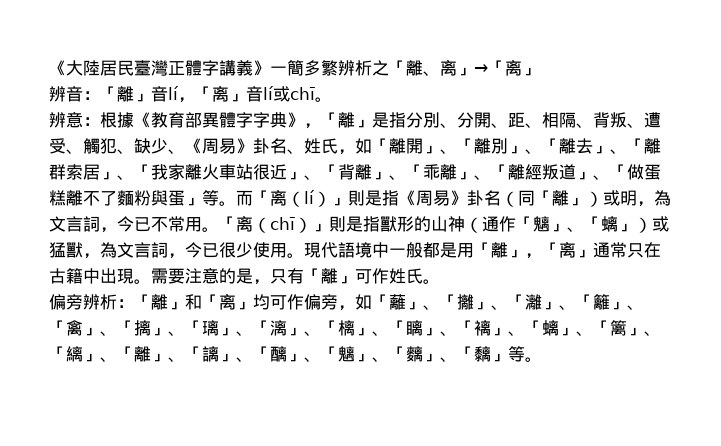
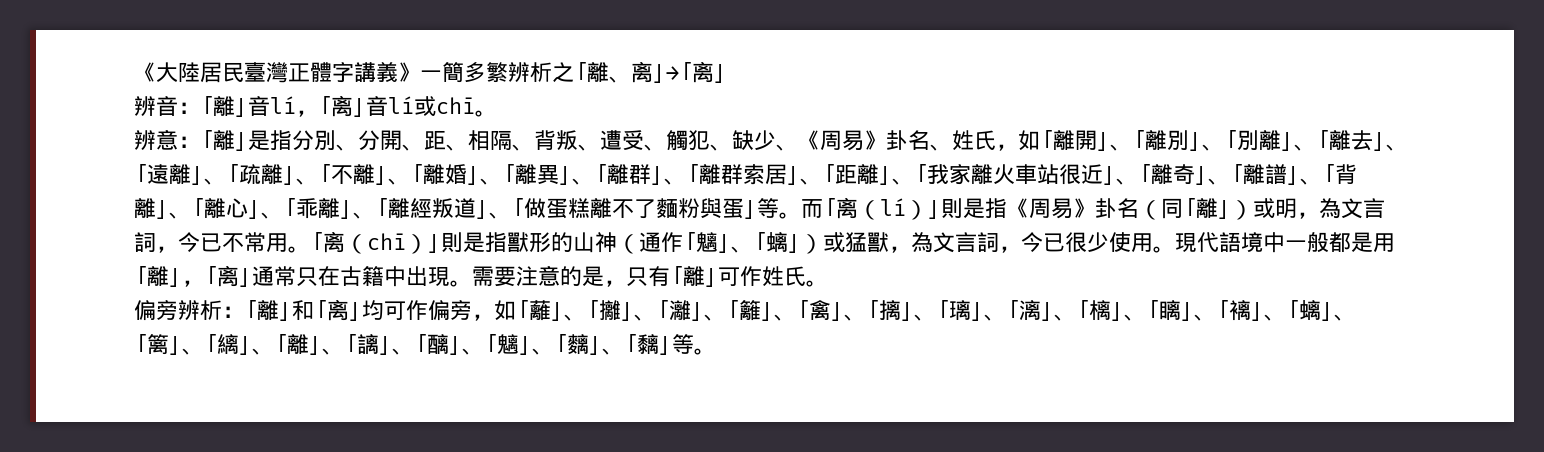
- 辨意：根據《教育部異體字字典》，「離」是指分別、分開、距、相隔、背叛、遭受、觸犯、缺少、《周易》卦名、姓氏，如「離開」、「離別」、「離去」、「離群索居」、「我家離火車站很近」、「背離」、「乖離」、「離經叛道」、「做蛋糕離不了麵粉與蛋」等。
+ 辨意：「離」是指分別、分開、距、相隔、背叛、遭受、觸犯、缺少、《周易》卦名、姓氏，如「離開」、「離別」、「別離」、「離去」、「遠離」、「疏離」、「不離」、「離婚」、「離異」、「離群」、「離群索居」、「距離」、「我家離火車站很近」、「離奇」、「離譜」、「背離」、「離心」、「乖離」、「離經叛道」、「做蛋糕離不了麵粉與蛋」等。

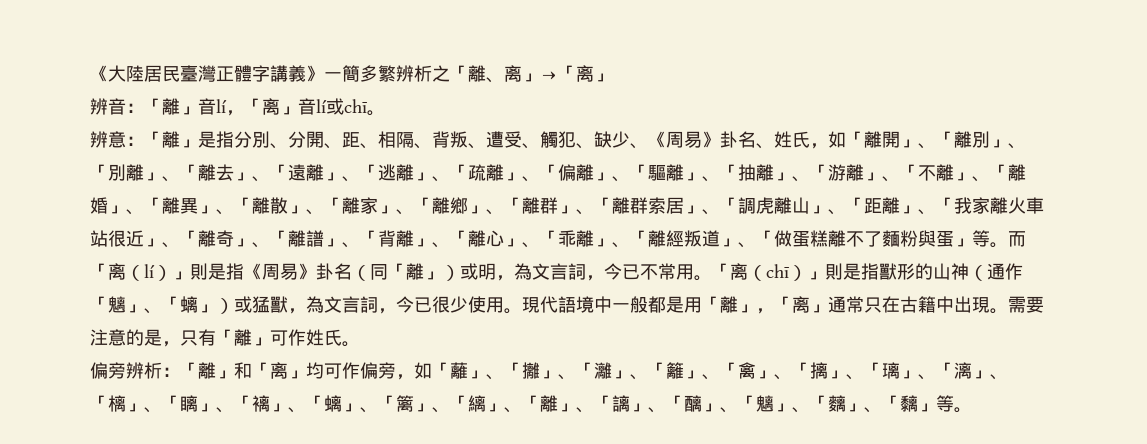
- 「離」是指分別、分開、距、相隔、背叛、遭受、觸犯、缺少、《周易》卦名、姓氏，如「離開」、「離別」、「別離」、「離去」、「遠離」、「疏離」、「不離」、「離婚」、「離異」、「離群」、「離群索居」、「距離」、「我家離火車站很近」、「離奇」、「離譜」、「背離」、「離心」、「乖離」、「離經叛道」、「做蛋糕離不了麵粉與蛋」等。
+ 「離」是指分別、分開、距、相隔、背叛、遭受、觸犯、缺少、《周易》卦名、姓氏，如「離開」、「離別」、「別離」、「離去」、「遠離」、「逃離」、「疏離」、「偏離」、「驅離」、「抽離」、「游離」、「不離」、「離婚」、「離異」、「離散」、「離家」、「離鄉」、「離群」、「離群索居」、「調虎離山」、「距離」、「我家離火車站很近」、「離奇」、「離譜」、「背離」、「離心」、「乖離」、「離經叛道」、「做蛋糕離不了麵粉與蛋」等。

